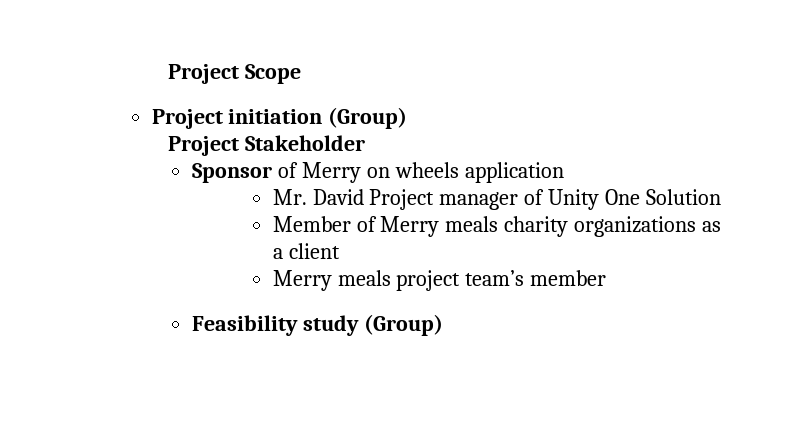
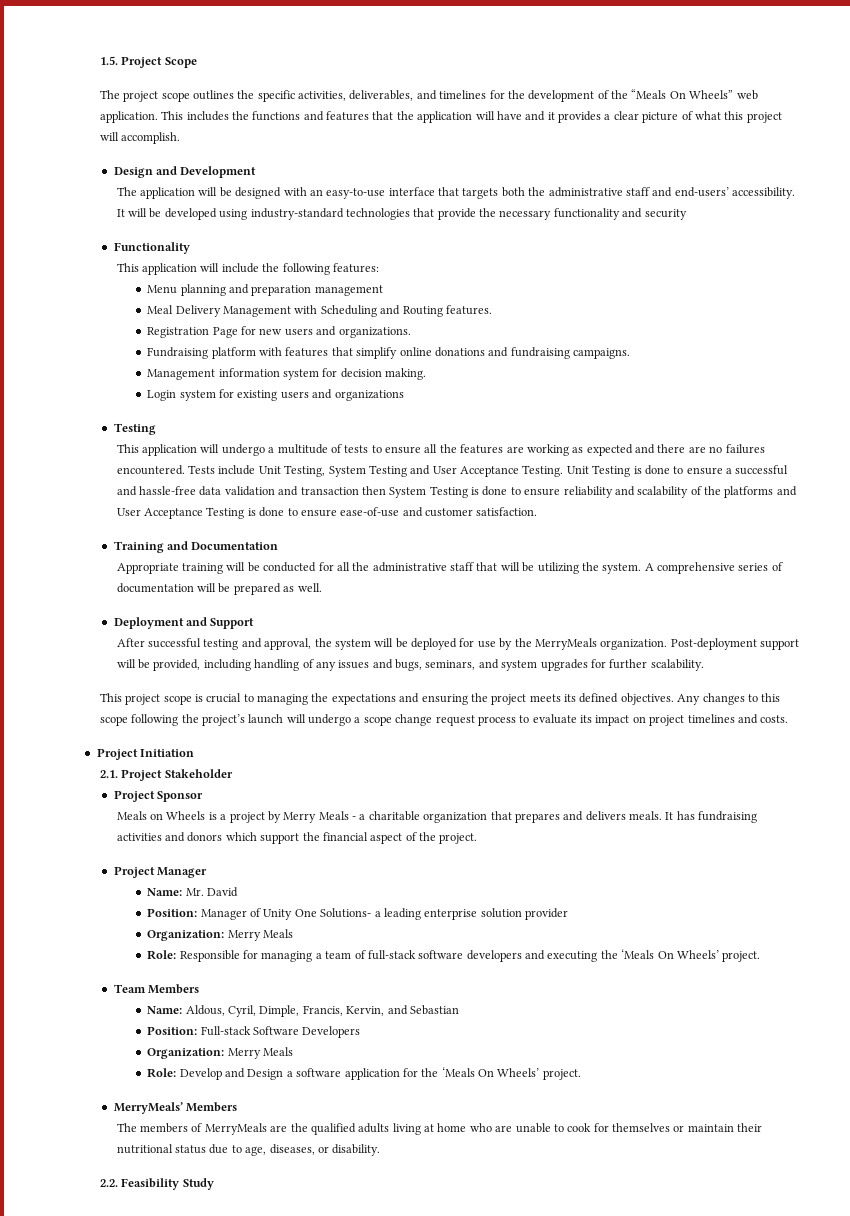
- Project Scope
+ 1.5. Project Scope
- Project initiation (Group)
- Project Stakeholder
+ The project scope outlines the specific activities, deliverables, and timelines for the development of the “Meals On Wheels” web application. This includes the functions and features that the application will have and it provides a clear picture of what this project will accomplish.
+ Design and Development
+ The application will be designed with an easy-to-use interface that targets both the administrative staff and end-users’ accessibility. It will be developed using industry-standard technologies that provide the necessary functionality and security
+ Functionality
+ This application will include the following features:
+ Menu planning and preparation management
+ Meal Delivery Management with Scheduling and Routing features.
+ Registration Page for new users and organizations.
+ Fundraising platform with features that simplify online donations and fundraising campaigns.
+ Management information system for decision making.
+ Login system for existing users and organizations
+ Testing
+ This application will undergo a multitude of tests to ensure all the features are working as expected and there are no failures encountered. Tests include Unit Testing, System Testing and User Acceptance Testing. Unit Testing is done to ensure a successful and hassle-free data validation and transaction then System Testing is done to ensure reliability and scalability of the platforms and User Acceptance Testing is done to ensure ease-of-use and customer satisfaction.
+ Training and Documentation
+ Appropriate training will be conducted for all the administrative staff that will be utilizing the system. A comprehensive series of documentation will be prepared as well.
+ Deployment and Support
+ After successful testing and approval, the system will be deployed for use by the MerryMeals organization. Post-deployment support will be provided, including handling of any issues and bugs, seminars, and system upgrades for further scalability.
+ This project scope is crucial to managing the expectations and ensuring the project meets its defined objectives. Any changes to this scope following the project’s launch will undergo a scope change request process to evaluate its impact on project timelines and costs.
+ Project Initiation
+ 2.1. Project Stakeholder
- Sponsor of Merry on wheels application
- Mr. David Project manager of Unity One Solution
- Member of Merry meals charity organizations as a client
- Merry meals project team’s member
- Feasibility study (Group)
+ Project Sponsor
+ Meals on Wheels is a project by Merry Meals - a charitable organization that prepares and delivers meals. It has fundraising activities and donors which support the financial aspect of the project.
+ Project Manager
+ Name: Mr. David
+ Position: Manager of Unity One Solutions- a leading enterprise solution provider
+ Organization: Merry Meals
+ Role: Responsible for managing a team of full-stack software developers and executing the ‘Meals On Wheels’ project.
+ Team Members
+ Name: Aldous, Cyril, Dimple, Francis, Kervin, and Sebastian
+ Position: Full-stack Software Developers
+ Organization: Merry Meals
+ Role: Develop and Design a software application for the ‘Meals On Wheels’ project.
+ MerryMeals’ Members
+ The members of MerryMeals are the qualified adults living at home who are unable to cook for themselves or maintain their nutritional status due to age, diseases, or disability.
+ 2.2. Feasibility Study

